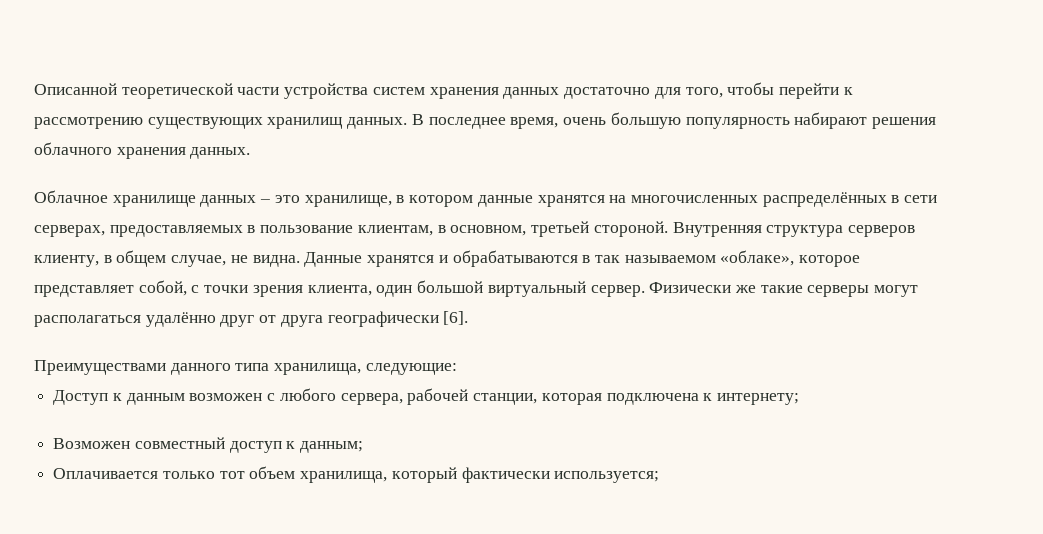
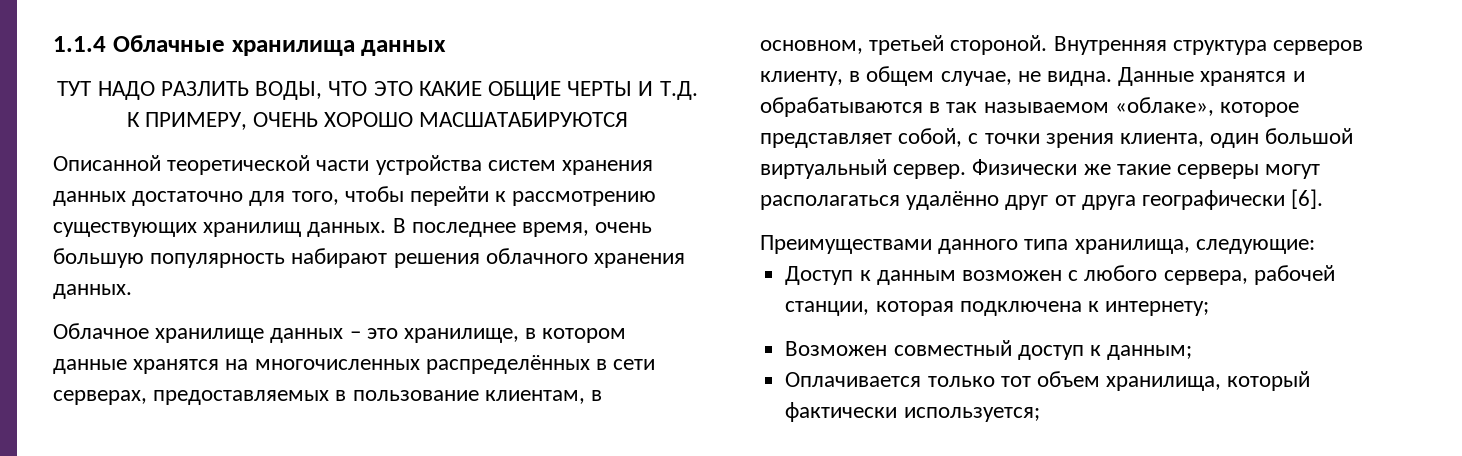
+ 1.1.4 Облачные хранилища данных
+ ТУТ НАДО РАЗЛИТЬ ВОДЫ, ЧТО ЭТО КАКИЕ ОБЩИЕ ЧЕРТЫ И Т.Д. К ПРИМЕРУ, ОЧЕНЬ ХОРОШО МАСШАТАБИРУЮТСЯ

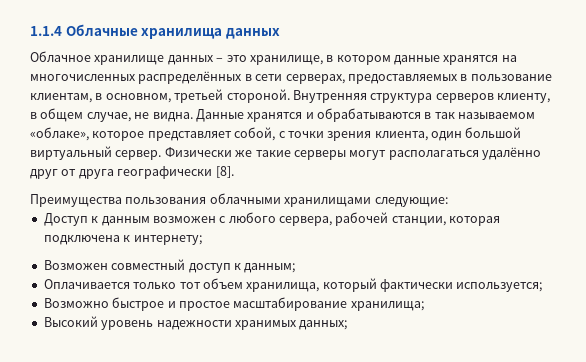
- ТУТ НАДО РАЗЛИТЬ ВОДЫ, ЧТО ЭТО КАКИЕ ОБЩИЕ ЧЕРТЫ И Т.Д. К ПРИМЕРУ, ОЧЕНЬ ХОРОШО МАСШАТАБИРУЮТСЯ
- Описанной теоретической части устройства систем хранения данных достаточно для того, чтобы перейти к рассмотрению существующих хранилищ данных. В последнее время, очень большую популярность набирают решения облачного хранения данных.
- Физически же такие серверы могут располагаться удалённо друг от друга географически [6].
- Преимуществами данного типа хранилища, следующие:
+ Физически же такие серверы могут располагаться удалённо друг от друга географически [8].
+ Преимущества пользования облачными хранилищами следующие:
+ Возможно быстрое и простое масштабирование хранилища;
+ Высокий уровень надежности хранимых данных;

